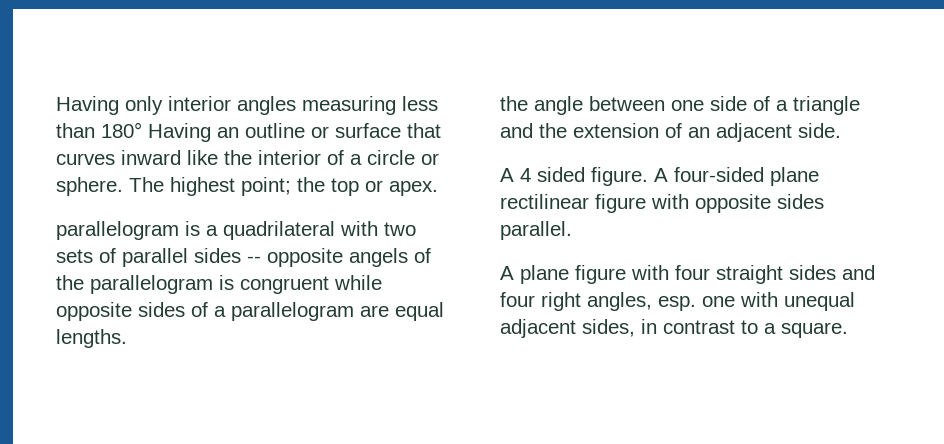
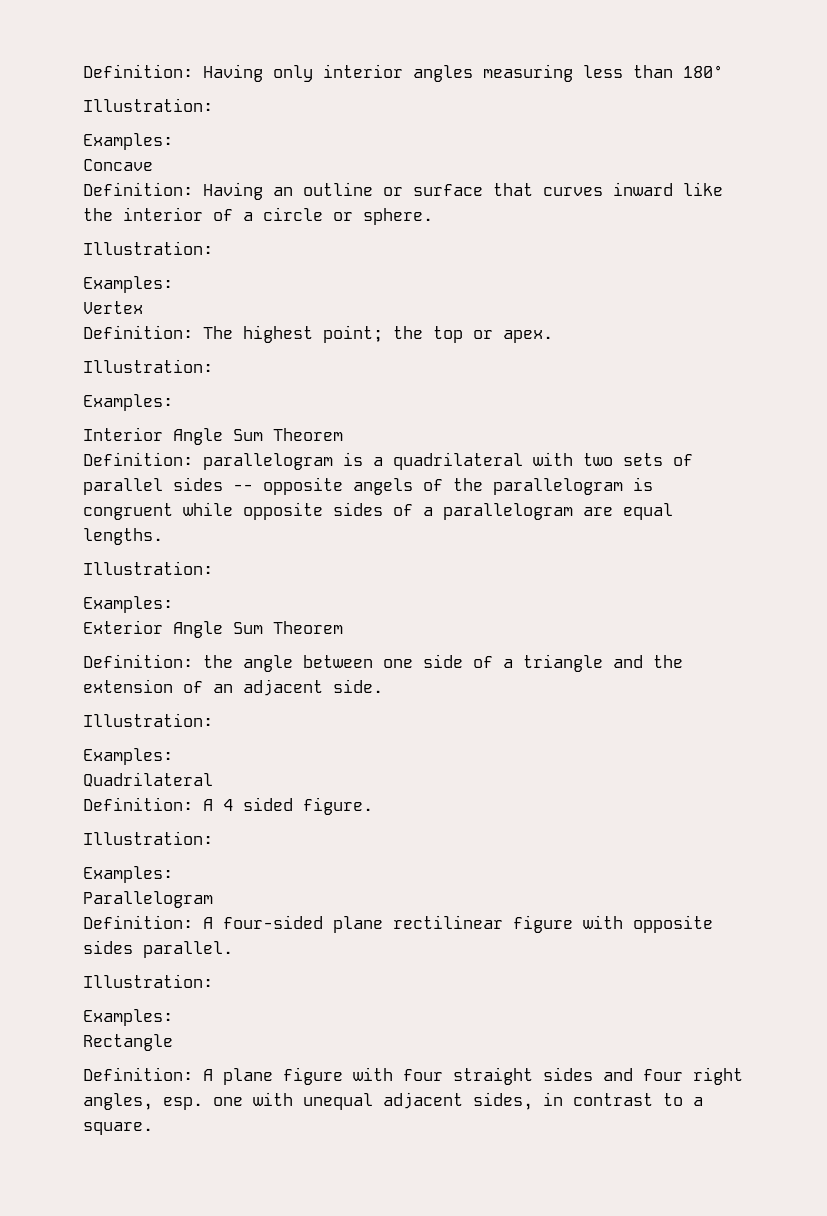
- Having only interior angles measuring less than 180° Having an outline or surface that curves inward like the interior of a circle or sphere. The highest point; the top or apex.
- parallelogram is a quadrilateral with two sets of parallel sides -- opposite angels of the parallelogram is congruent while opposite sides of a parallelogram are equal lengths.
- the angle between one side of a triangle and the extension of an adjacent side.
- A 4 sided figure. A four-sided plane rectilinear figure with opposite sides parallel.
- A plane figure with four straight sides and four right angles, esp. one with unequal adjacent sides, in contrast to a square.
+ Definition: Having only interior angles measuring less than 180°
+ Illustration:
+ Examples:
+ Concave
+ Definition: Having an outline or surface that curves inward like the interior of a circle or sphere.
+ Illustration:
+ Examples:
+ Vertex
+ Definition: The highest point; the top or apex.
+ Illustration:
+ Examples:
+ Interior Angle Sum Theorem
+ Definition: parallelogram is a quadrilateral with two sets of parallel sides -- opposite angels of the parallelogram is congruent while opposite sides of a parallelogram are equal lengths.
+ Illustration:
+ Examples:
+ Exterior Angle Sum Theorem
+ Definition: the angle between one side of a triangle and the extension of an adjacent side.
+ Illustration:
+ Examples:
+ Quadrilateral
+ Definition: A 4 sided figure.
+ Illustration:
+ Examples:
+ Parallelogram
+ Definition: A four-sided plane rectilinear figure with opposite sides parallel.
+ Illustration:
+ Examples:
+ Rectangle
+ Definition: A plane figure with four straight sides and four right angles, esp. one with unequal adjacent sides, in contrast to a square.

